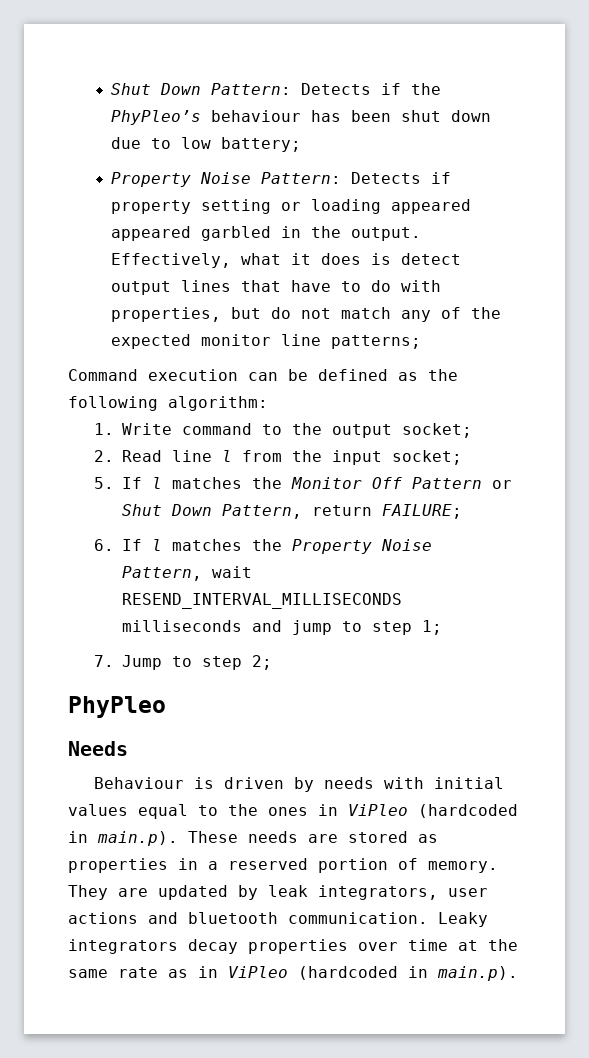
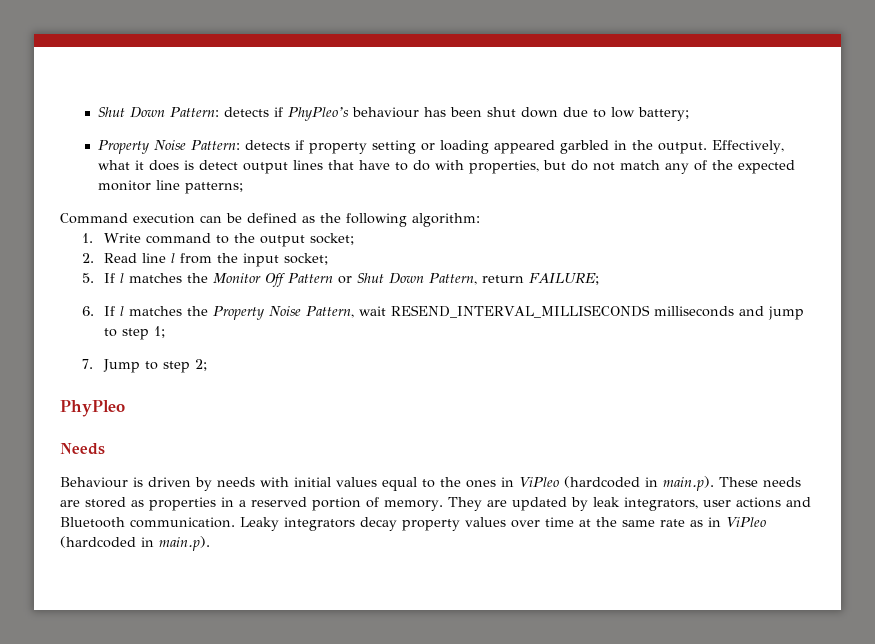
- Shut Down Pattern: Detects if the PhyPleo’s behaviour has been shut down due to low battery;
+ Shut Down Pattern: detects if PhyPleo’s behaviour has been shut down due to low battery;
- Property Noise Pattern: Detects if property setting or loading appeared appeared garbled in the output.
+ Property Noise Pattern: detects if property setting or loading appeared garbled in the output.
- They are updated by leak integrators, user actions and bluetooth communication.
+ They are updated by leak integrators, user actions and Bluetooth communication.
- Leaky integrators decay properties over time at the same rate as in ViPleo (hardcoded in main.p).
+ Leaky integrators decay property values over time at the same rate as in ViPleo (hardcoded in main.p).

